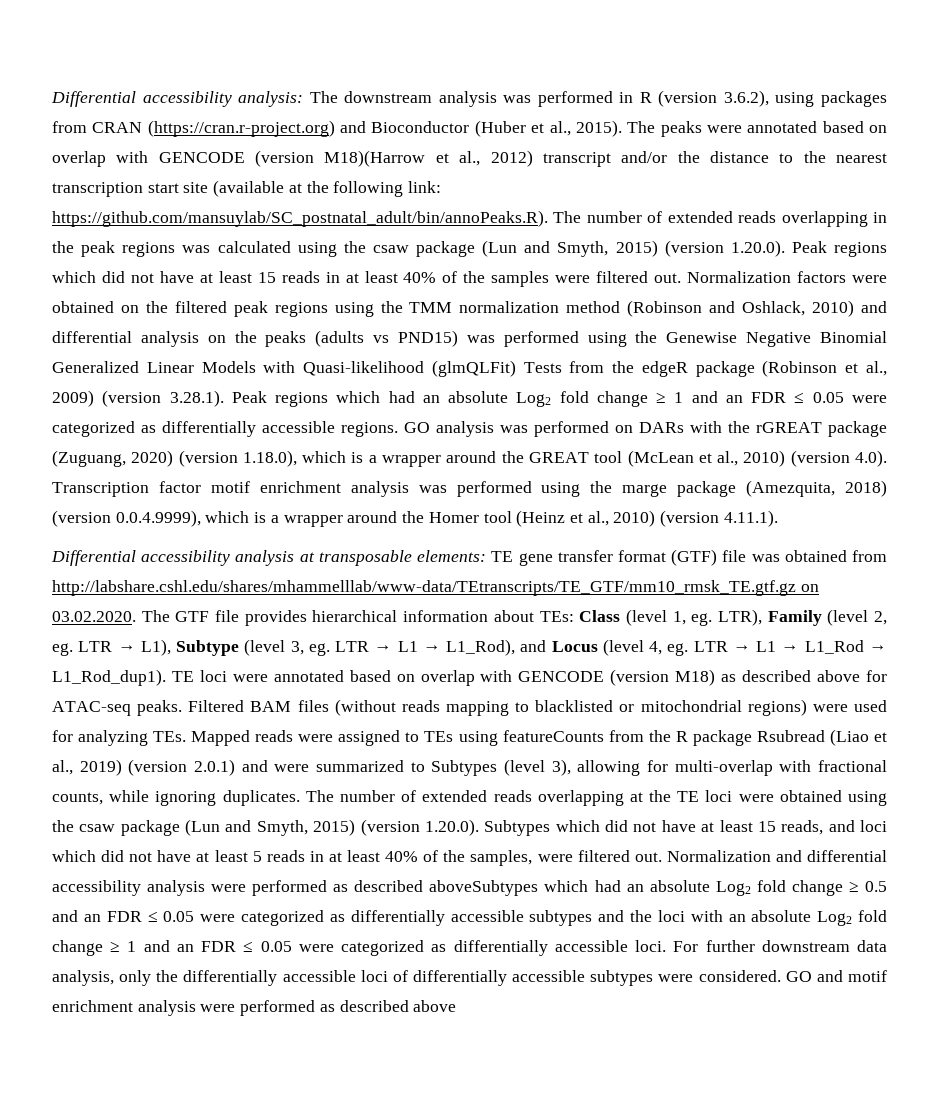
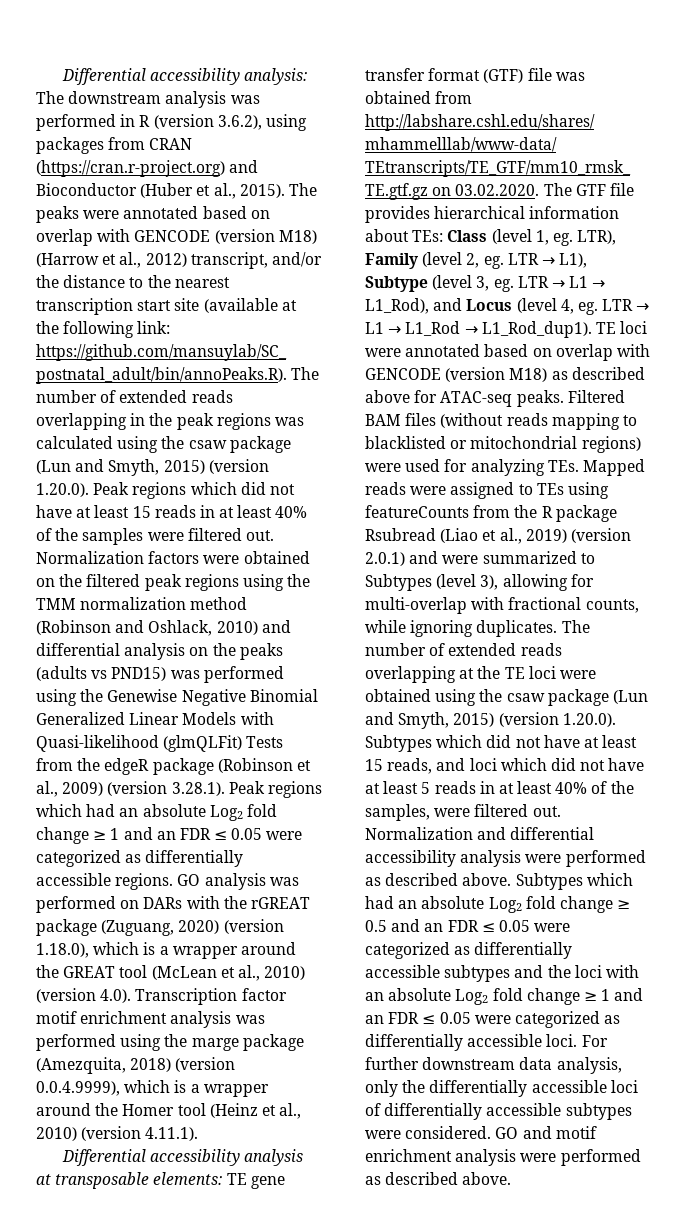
- The peaks were annotated based on overlap with GENCODE (version M18)(Harrow et al., 2012) transcript and/or the distance to the nearest transcription start site (available at the following link:
+ The peaks were annotated based on overlap with GENCODE (version M18) (Harrow et al., 2012) transcript, and/or the distance to the nearest transcription start site (available at the following link:
- Normalization and differential accessibility analysis were performed as described aboveSubtypes which had an absolute Log2 fold change ≥ 0.5 and an FDR ≤ 0.05 were categorized as differentially accessible subtypes and the loci with an absolute Log2 fold change ≥ 1 and an FDR ≤ 0.05 were categorized as differentially accessible loci.
+ Normalization and differential accessibility analysis were performed as described above. Subtypes which had an absolute Log2 fold change ≥ 0.5 and an FDR ≤ 0.05 were categorized as differentially accessible subtypes and the loci with an absolute Log2 fold change ≥ 1 and an FDR ≤ 0.05 were categorized as differentially accessible loci.
- GO and motif enrichment analysis were performed as described above
+ GO and motif enrichment analysis were performed as described above.

